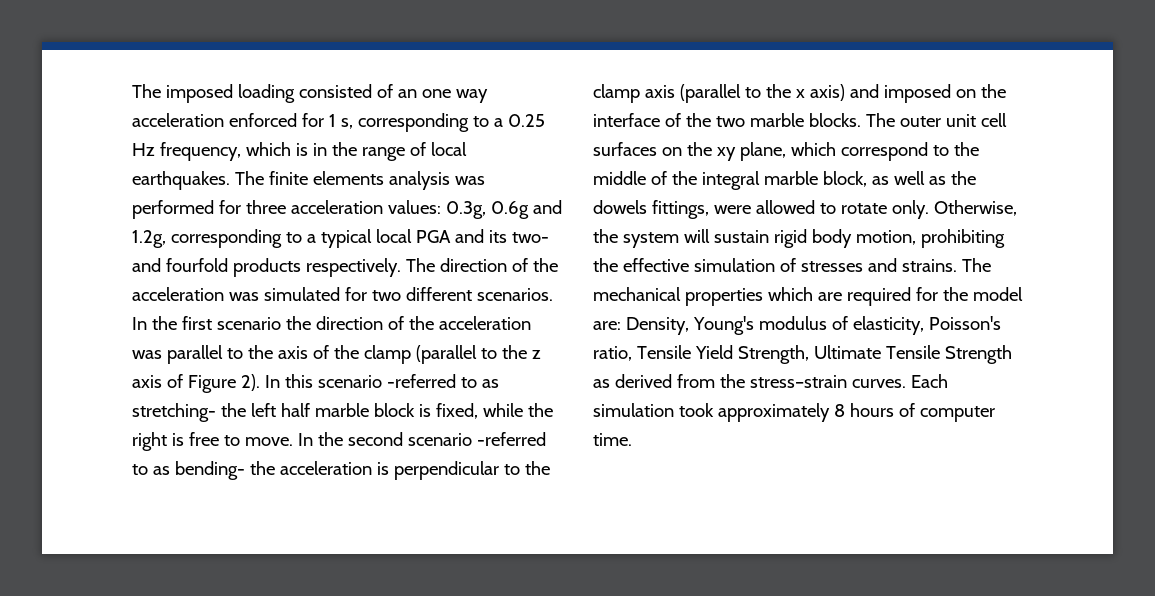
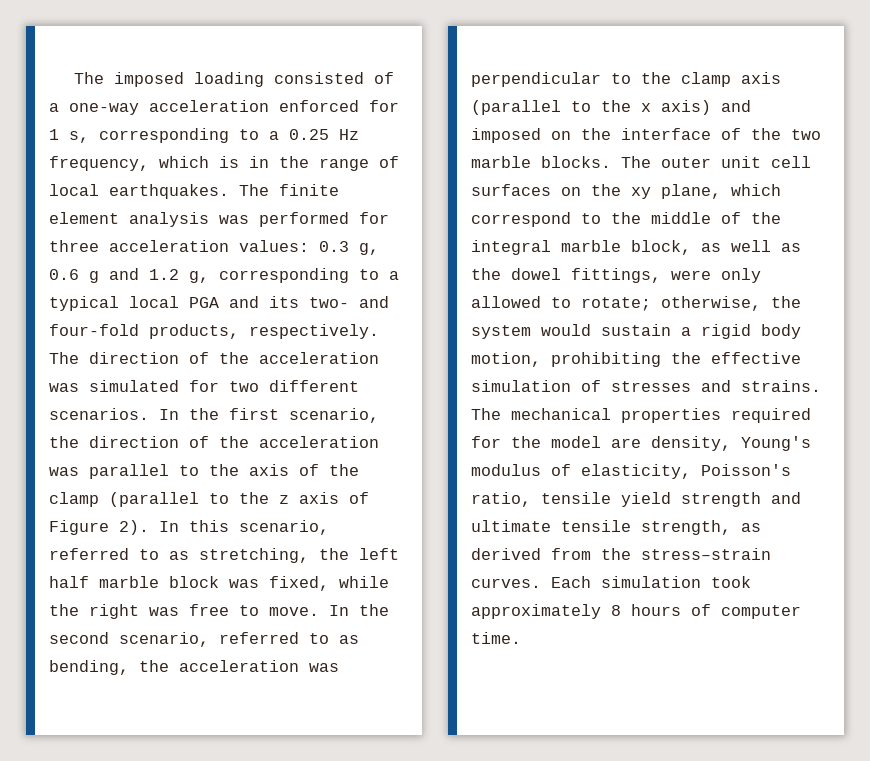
- The imposed loading consisted of an one way acceleration enforced for 1 s, corresponding to a 0.25 Hz frequency, which is in the range of local earthquakes.
+ The imposed loading consisted of a one-way acceleration enforced for 1 s, corresponding to a 0.25 Hz frequency, which is in the range of local earthquakes.
- The finite elements analysis was performed for three acceleration values: 0.3g, 0.6g and 1.2g, corresponding to a typical local PGA and its two- and fourfold products respectively.
+ The finite element analysis was performed for three acceleration values: 0.3 g, 0.6 g and 1.2 g, corresponding to a typical local PGA and its two- and four-fold products, respectively.
- In the first scenario the direction of the acceleration was parallel to the axis of the clamp (parallel to the z axis of Figure 2).
+ In the first scenario, the direction of the acceleration was parallel to the axis of the clamp (parallel to the z axis of Figure 2).
- In this scenario -referred to as stretching- the left half marble block is fixed, while the right is free to move.
+ In this scenario, referred to as stretching, the left half marble block was fixed, while the right was free to move.
- In the second scenario -referred to as bending- the acceleration is perpendicular to the clamp axis (parallel to the x axis) and imposed on the interface of the two marble blocks.
+ In the second scenario, referred to as bending, the acceleration was perpendicular to the clamp axis (parallel to the x axis) and imposed on the interface of the two marble blocks.
- The outer unit cell surfaces on the xy plane, which correspond to the middle of the integral marble block, as well as the dowels fittings, were allowed to rotate only. Otherwise, the system will sustain rigid body motion, prohibiting the effective simulation of stresses and strains.
+ The outer unit cell surfaces on the xy plane, which correspond to the middle of the integral marble block, as well as the dowel fittings, were only allowed to rotate; otherwise, the system would sustain a rigid body motion, prohibiting the effective simulation of stresses and strains.
- The mechanical properties which are required for the model are: Density, Young's modulus of elasticity, Poisson's ratio, Tensile Yield Strength, Ultimate Tensile Strength as derived from the stress–strain curves.
+ The mechanical properties required for the model are density, Young's modulus of elasticity, Poisson's ratio, tensile yield strength and ultimate tensile strength, as derived from the stress–strain curves.

